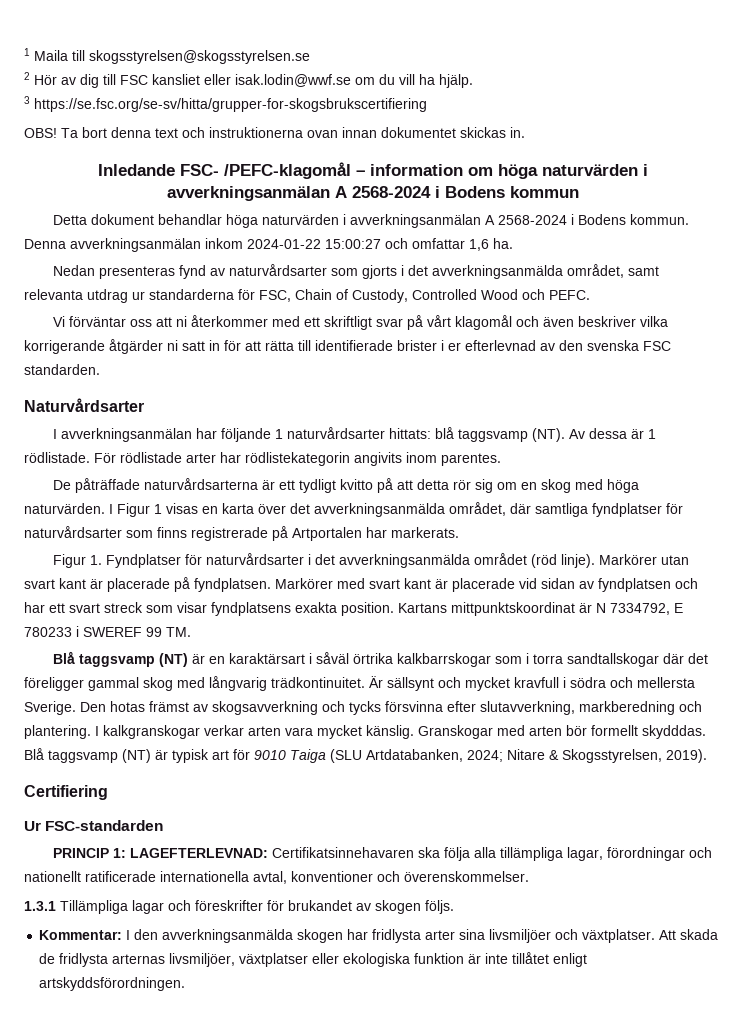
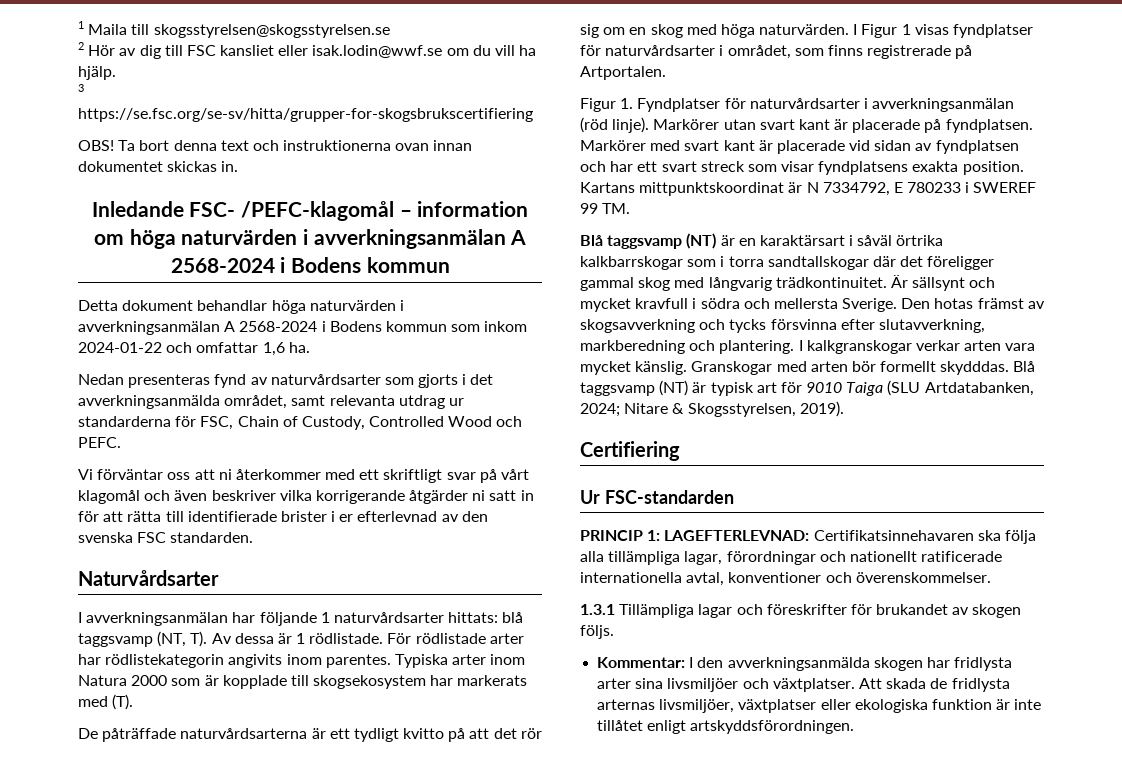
- Detta dokument behandlar höga naturvärden i avverkningsanmälan A 2568-2024 i Bodens kommun. Denna avverkningsanmälan inkom 2024-01-22 15:00:27 och omfattar 1,6 ha.
+ Detta dokument behandlar höga naturvärden i avverkningsanmälan A 2568-2024 i Bodens kommun som inkom 2024-01-22 och omfattar 1,6 ha.
- I avverkningsanmälan har följande 1 naturvårdsarter hittats: blå taggsvamp (NT). Av dessa är 1 rödlistade.
+ I avverkningsanmälan har följande 1 naturvårdsarter hittats: blå taggsvamp (NT, T). Av dessa är 1 rödlistade.
+ Typiska arter inom Natura 2000 som är kopplade till skogsekosystem har markerats med (T).
- De påträffade naturvårdsarterna är ett tydligt kvitto på att detta rör sig om en skog med höga naturvärden.
+ De påträffade naturvårdsarterna är ett tydligt kvitto på att det rör sig om en skog med höga naturvärden.
- I Figur 1 visas en karta över det avverkningsanmälda området, där samtliga fyndplatser för naturvårdsarter som finns registrerade på Artportalen har markerats.
+ I Figur 1 visas fyndplatser för naturvårdsarter i området, som finns registrerade på Artportalen.
- Figur 1. Fyndplatser för naturvårdsarter i det avverkningsanmälda området (röd linje).
+ Figur 1. Fyndplatser för naturvårdsarter i avverkningsanmälan (röd linje).

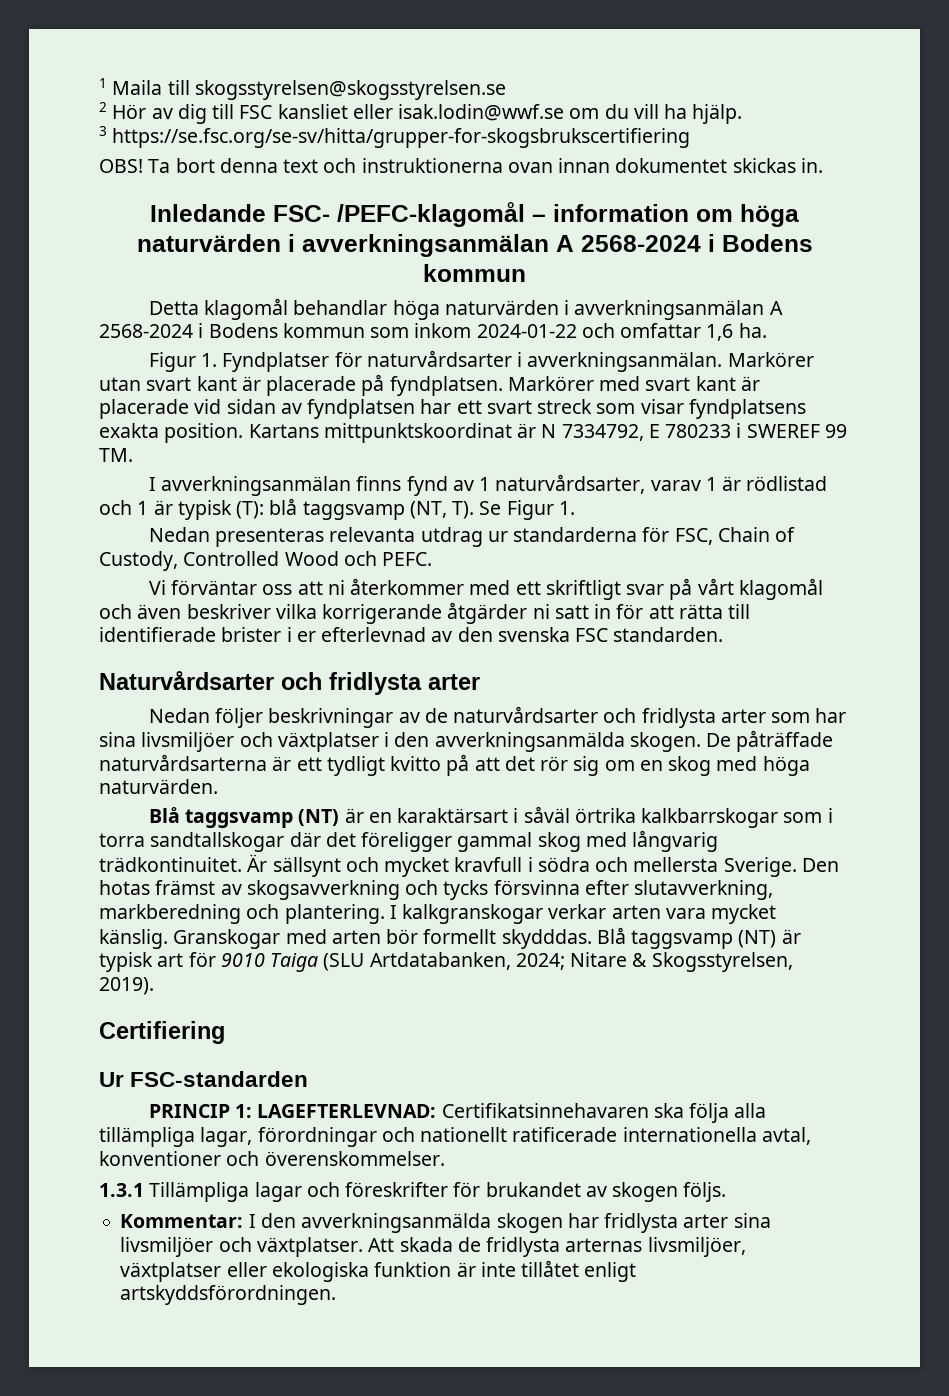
- Detta dokument behandlar höga naturvärden i avverkningsanmälan A 2568-2024 i Bodens kommun som inkom 2024-01-22 och omfattar 1,6 ha.
+ Detta klagomål behandlar höga naturvärden i avverkningsanmälan A 2568-2024 i Bodens kommun som inkom 2024-01-22 och omfattar 1,6 ha.
- Nedan presenteras fynd av naturvårdsarter som gjorts i det avverkningsanmälda området, samt relevanta utdrag ur standarderna för FSC, Chain of Custody, Controlled Wood och PEFC.
+ Figur 1. Fyndplatser för naturvårdsarter i avverkningsanmälan. Markörer utan svart kant är placerade på fyndplatsen. Markörer med svart kant är placerade vid sidan av fyndplatsen har ett svart streck som visar fyndplatsens exakta position. Kartans mittpunktskoordinat är N 7334792, E 780233 i SWEREF 99 TM.
+ I avverkningsanmälan finns fynd av 1 naturvårdsarter, varav 1 är rödlistad och 1 är typisk (T): blå taggsvamp (NT, T). Se Figur 1.
+ Nedan presenteras relevanta utdrag ur standarderna för FSC, Chain of Custody, Controlled Wood och PEFC.
- Naturvårdsarter
- I avverkningsanmälan har följande 1 naturvårdsarter hittats: blå taggsvamp (NT, T). Av dessa är 1 rödlistade. För rödlistade arter har rödlistekategorin angivits inom parentes. Typiska arter inom Natura 2000 som är kopplade till skogsekosystem har markerats med (T).
- De påträffade naturvårdsarterna är ett tydligt kvitto på att det rör sig om en skog med höga naturvärden. I Figur 1 visas fyndplatser för naturvårdsarter i området, som finns registrerade på Artportalen.
- Figur 1. Fyndplatser för naturvårdsarter i avverkningsanmälan (röd linje). Markörer utan svart kant är placerade på fyndplatsen. Markörer med svart kant är placerade vid sidan av fyndplatsen och har ett svart streck som visar fyndplatsens exakta position. Kartans mittpunktskoordinat är N 7334792, E 780233 i SWEREF 99 TM.
+ Naturvårdsarter och fridlysta arter
+ Nedan följer beskrivningar av de naturvårdsarter och fridlysta arter som har sina livsmiljöer och växtplatser i den avverkningsanmälda skogen. De påträffade naturvårdsarterna är ett tydligt kvitto på att det rör sig om en skog med höga naturvärden.

